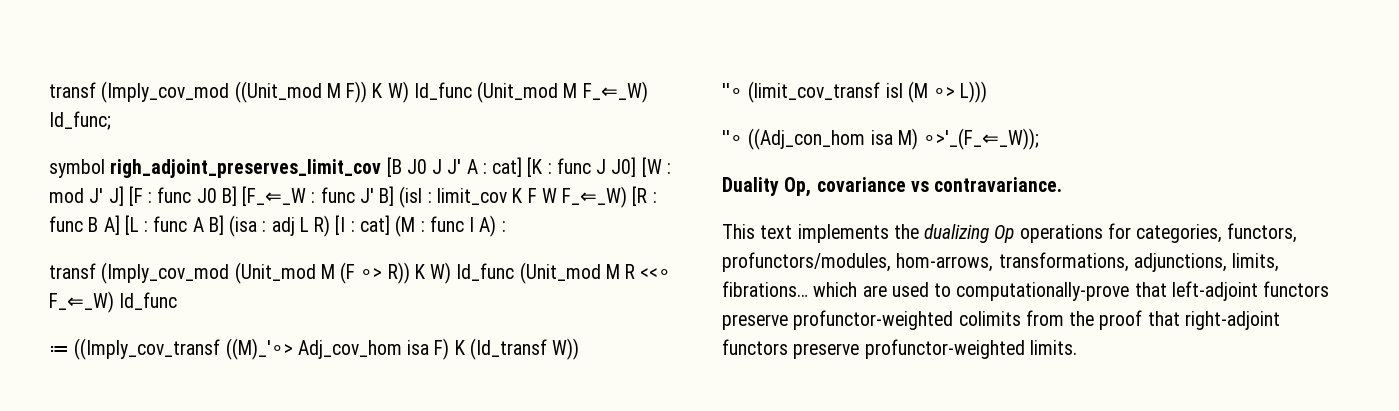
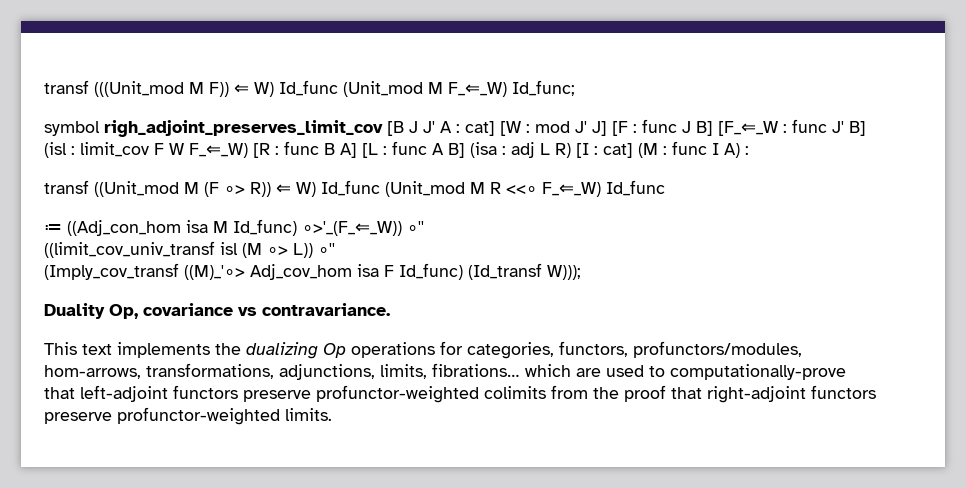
- transf (Imply_cov_mod ((Unit_mod M F)) K W) Id_func (Unit_mod M F_⇐_W) Id_func;
+ transf (((Unit_mod M F)) ⇐ W) Id_func (Unit_mod M F_⇐_W) Id_func;
- symbol righ_adjoint_preserves_limit_cov [B J0 J J' A : cat] [K : func J J0] [W : mod J' J] [F : func J0 B] [F_⇐_W : func J' B] (isl : limit_cov K F W F_⇐_W) [R : func B A] [L : func A B] (isa : adj L R) [I : cat] (M : func I A) :
+ symbol righ_adjoint_preserves_limit_cov [B J J' A : cat] [W : mod J' J] [F : func J B] [F_⇐_W : func J' B] (isl : limit_cov F W F_⇐_W) [R : func B A] [L : func A B] (isa : adj L R) [I : cat] (M : func I A) :
- transf (Imply_cov_mod (Unit_mod M (F ∘> R)) K W) Id_func (Unit_mod M R <<∘ F_⇐_W) Id_func
+ transf ((Unit_mod M (F ∘> R)) ⇐ W) Id_func (Unit_mod M R <<∘ F_⇐_W) Id_func
- ≔ ((Imply_cov_transf ((M)_'∘> Adj_cov_hom isa F) K (Id_transf W))
- ''∘ (limit_cov_transf isl (M ∘> L)))
- ''∘ ((Adj_con_hom isa M) ∘>'_(F_⇐_W));
+ ≔ ((Adj_con_hom isa M Id_func) ∘>'_(F_⇐_W)) ∘''
+ ((limit_cov_univ_transf isl (M ∘> L)) ∘''
+ (Imply_cov_transf ((M)_'∘> Adj_cov_hom isa F Id_func) (Id_transf W)));

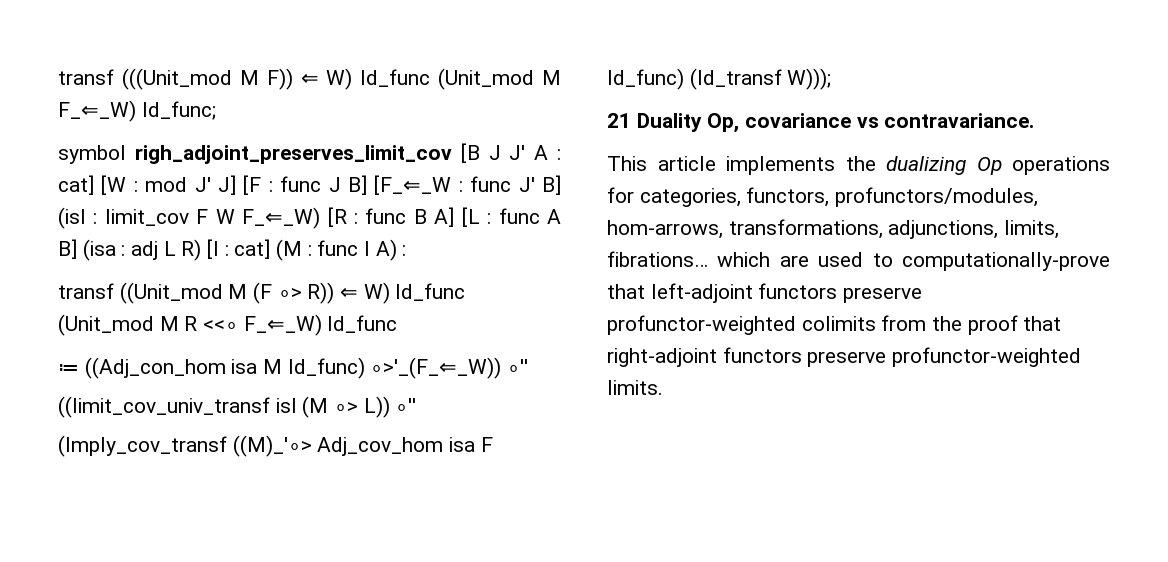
- Duality Op, covariance vs contravariance.
+ 21 Duality Op, covariance vs contravariance.
- This text implements the dualizing Op operations for categories, functors, profunctors/modules, hom-arrows, transformations, adjunctions, limits, fibrations… which are used to computationally-prove that left-adjoint functors preserve profunctor-weighted colimits from the proof that right-adjoint functors preserve profunctor-weighted limits.
+ This article implements the dualizing Op operations for categories, functors, profunctors/modules, hom-arrows, transformations, adjunctions, limits, fibrations… which are used to computationally-prove that left-adjoint functors preserve profunctor-weighted colimits from the proof that right-adjoint functors preserve profunctor-weighted limits.

